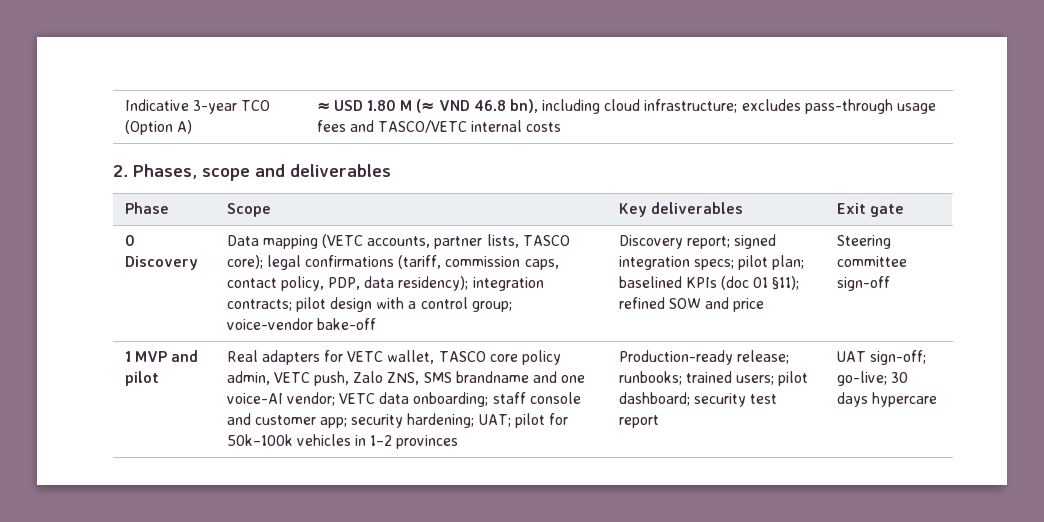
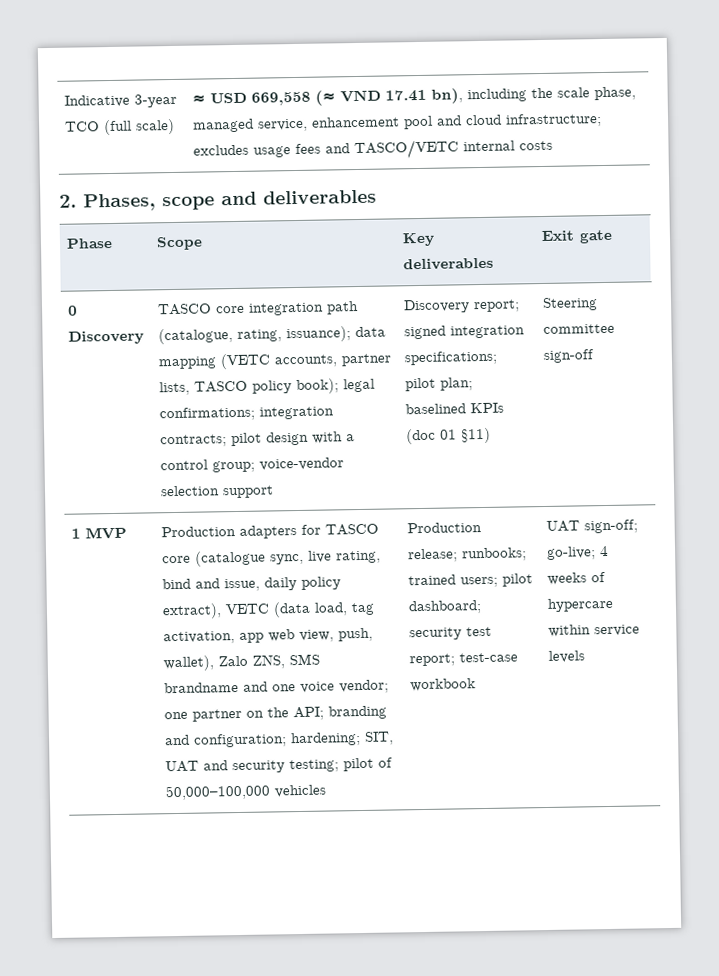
- Indicative 3-year TCO (Option A) | ≈ USD 1.80 M (≈ VND 46.8 bn), including cloud infrastructure; excludes pass-through usage fees and TASCO/VETC internal costs
+ Indicative 3-year TCO (full scale) | ≈ USD 669,558 (≈ VND 17.41 bn), including the scale phase, managed service, enhancement pool and cloud infrastructure; excludes usage fees and TASCO/VETC internal costs
- Data mapping (VETC accounts, partner lists, TASCO core); legal confirmations (tariff, commission caps, contact policy, PDP, data residency); integration contracts; pilot design with a control group; voice-vendor bake-off
+ TASCO core integration path (catalogue, rating, issuance); data mapping (VETC accounts, partner lists, TASCO policy book); legal confirmations; integration contracts; pilot design with a control group; voice-vendor selection support
- Discovery report; signed integration specs; pilot plan; baselined KPIs (doc 01 §11); refined SOW and price
+ Discovery report; signed integration specifications; pilot plan; baselined KPIs (doc 01 §11)
- 1 MVP and pilot | Real adapters for VETC wallet, TASCO core policy admin, VETC push, Zalo ZNS, SMS brandname and one voice-AI vendor; VETC data onboarding; staff console and customer app; security hardening; UAT; pilot for 50k–100k vehicles in 1–2 provinces | Production-ready release; runbooks; trained users; pilot dashboard; security test report
+ 1 MVP | Production adapters for TASCO core (catalogue sync, live rating, bind and issue, daily policy extract), VETC (data load, tag activation, app web view, push, wallet), Zalo ZNS, SMS brandname and one voice vendor; one partner on the API; branding and configuration; hardening; SIT, UAT and security testing; pilot of 50,000–100,000 vehicles | Production release; runbooks; trained users; pilot dashboard; security test report; test-case workbook
- UAT sign-off; go-live; 30 days hypercare
+ UAT sign-off; go-live; 4 weeks of hypercare within service levels

